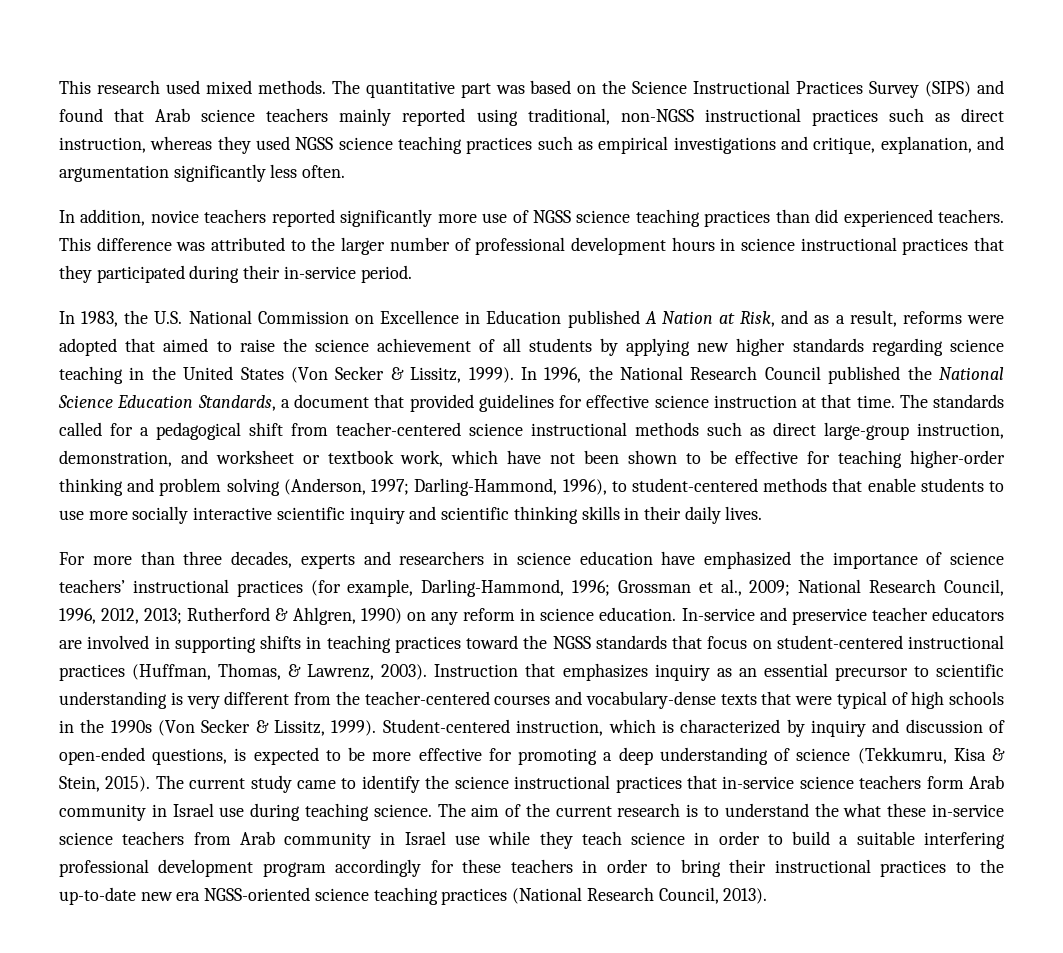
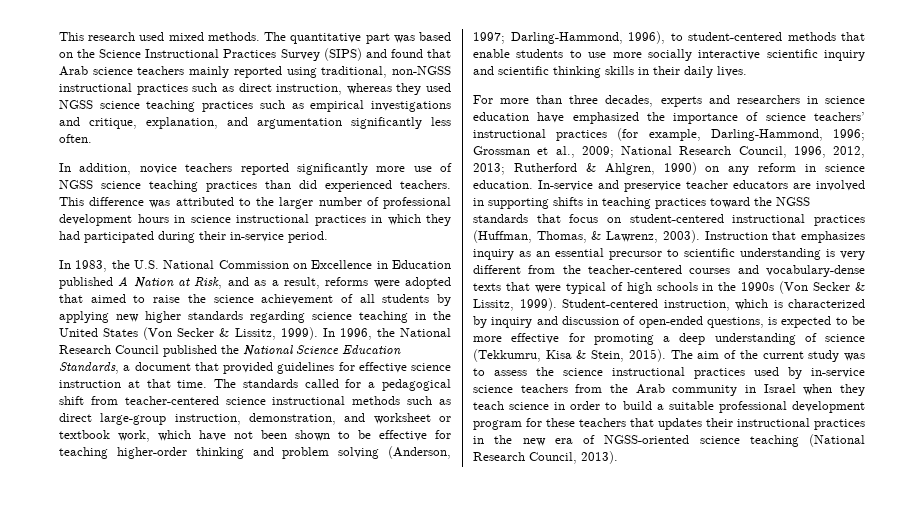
- This difference was attributed to the larger number of professional development hours in science instructional practices that they participated during their in-service period.
+ This difference was attributed to the larger number of professional development hours in science instructional practices in which they had participated during their in-service period.
- The current study came to identify the science instructional practices that in-service science teachers form Arab community in Israel use during teaching science. The aim of the current research is to understand the what these in-service science teachers from Arab community in Israel use while they teach science in order to build a suitable interfering professional development program accordingly for these teachers in order to bring their instructional practices to the up-to-date new era NGSS-oriented science teaching practices (National Research Council, 2013).
+ The aim of the current study was to assess the science instructional practices used by in-service science teachers from the Arab community in Israel when they teach science in order to build a suitable professional development program for these teachers that updates their instructional practices in the new era of NGSS-oriented science teaching (National Research Council, 2013).

